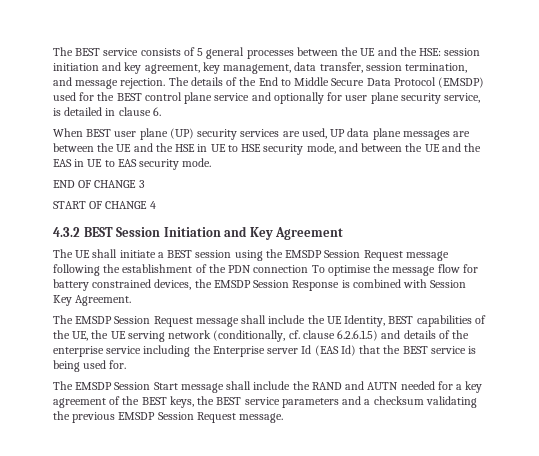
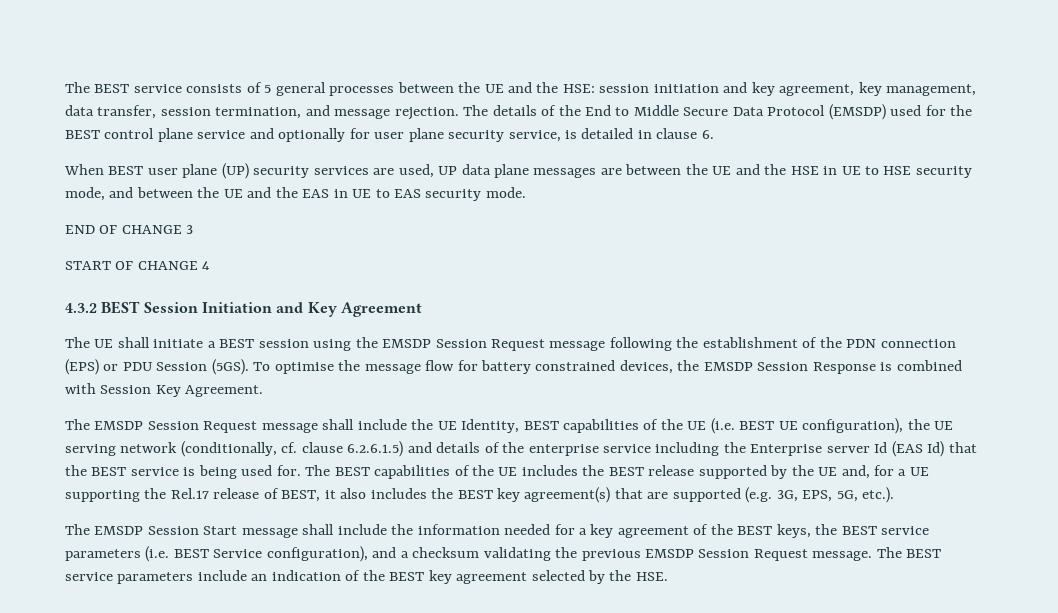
- The UE shall initiate a BEST session using the EMSDP Session Request message following the establishment of the PDN connection To optimise the message flow for battery constrained devices, the EMSDP Session Response is combined with Session Key Agreement.
+ The UE shall initiate a BEST session using the EMSDP Session Request message following the establishment of the PDN connection (EPS) or PDU Session (5GS). To optimise the message flow for battery constrained devices, the EMSDP Session Response is combined with Session Key Agreement.
- The EMSDP Session Request message shall include the UE Identity, BEST capabilities of the UE, the UE serving network (conditionally, cf. clause 6.2.6.1.5) and details of the enterprise service including the Enterprise server Id (EAS Id) that the BEST service is being used for.
+ The EMSDP Session Request message shall include the UE Identity, BEST capabilities of the UE (i.e. BEST UE configuration), the UE serving network (conditionally, cf. clause 6.2.6.1.5) and details of the enterprise service including the Enterprise server Id (EAS Id) that the BEST service is being used for. The BEST capabilities of the UE includes the BEST release supported by the UE and, for a UE supporting the Rel.17 release of BEST, it also includes the BEST key agreement(s) that are supported (e.g. 3G, EPS, 5G, etc.).
- The EMSDP Session Start message shall include the RAND and AUTN needed for a key agreement of the BEST keys, the BEST service parameters and a checksum validating the previous EMSDP Session Request message.
+ The EMSDP Session Start message shall include the information needed for a key agreement of the BEST keys, the BEST service parameters (i.e. BEST Service configuration), and a checksum validating the previous EMSDP Session Request message.
+ The BEST service parameters include an indication of the BEST key agreement selected by the HSE.

